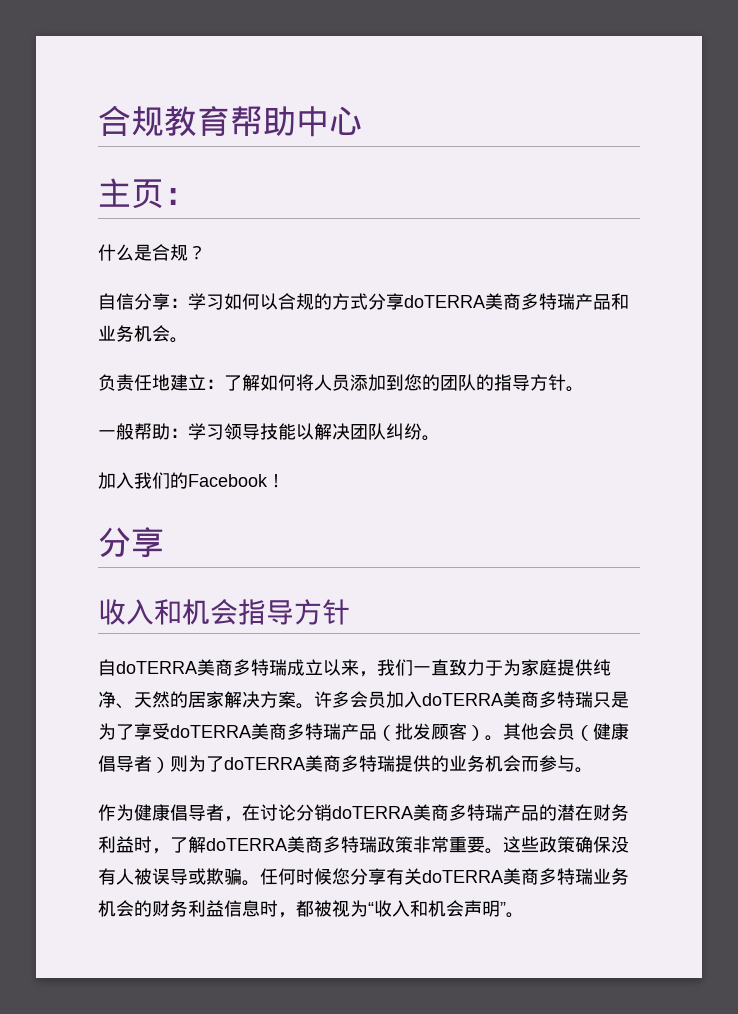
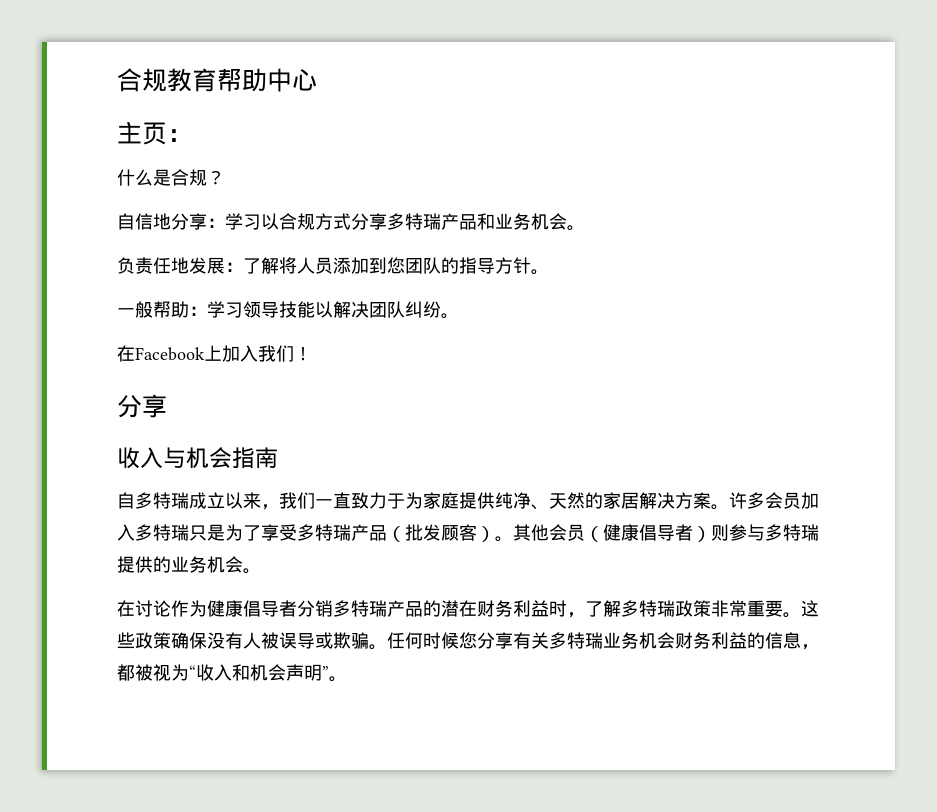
- 自信分享：学习如何以合规的方式分享doTERRA美商多特瑞产品和业务机会。
+ 自信地分享：学习以合规方式分享多特瑞产品和业务机会。
- 负责任地建立：了解如何将人员添加到您的团队的指导方针。
+ 负责任地发展：了解将人员添加到您团队的指导方针。
- 加入我们的Facebook！
+ 在Facebook上加入我们！
- 收入和机会指导方针
- 自doTERRA美商多特瑞成立以来，我们一直致力于为家庭提供纯净、天然的居家解决方案。
+ 收入与机会指南
+ 自多特瑞成立以来，我们一直致力于为家庭提供纯净、天然的家居解决方案。
- 许多会员加入doTERRA美商多特瑞只是为了享受doTERRA美商多特瑞产品（批发顾客）。
+ 许多会员加入多特瑞只是为了享受多特瑞产品（批发顾客）。
- 其他会员（健康倡导者）则为了doTERRA美商多特瑞提供的业务机会而参与。
- 作为健康倡导者，在讨论分销doTERRA美商多特瑞产品的潜在财务利益时，了解doTERRA美商多特瑞政策非常重要。
+ 其他会员（健康倡导者）则参与多特瑞提供的业务机会。
+ 在讨论作为健康倡导者分销多特瑞产品的潜在财务利益时，了解多特瑞政策非常重要。
- 任何时候您分享有关doTERRA美商多特瑞业务机会的财务利益信息时，都被视为“收入和机会声明”。
+ 任何时候您分享有关多特瑞业务机会财务利益的信息，都被视为“收入和机会声明”。

